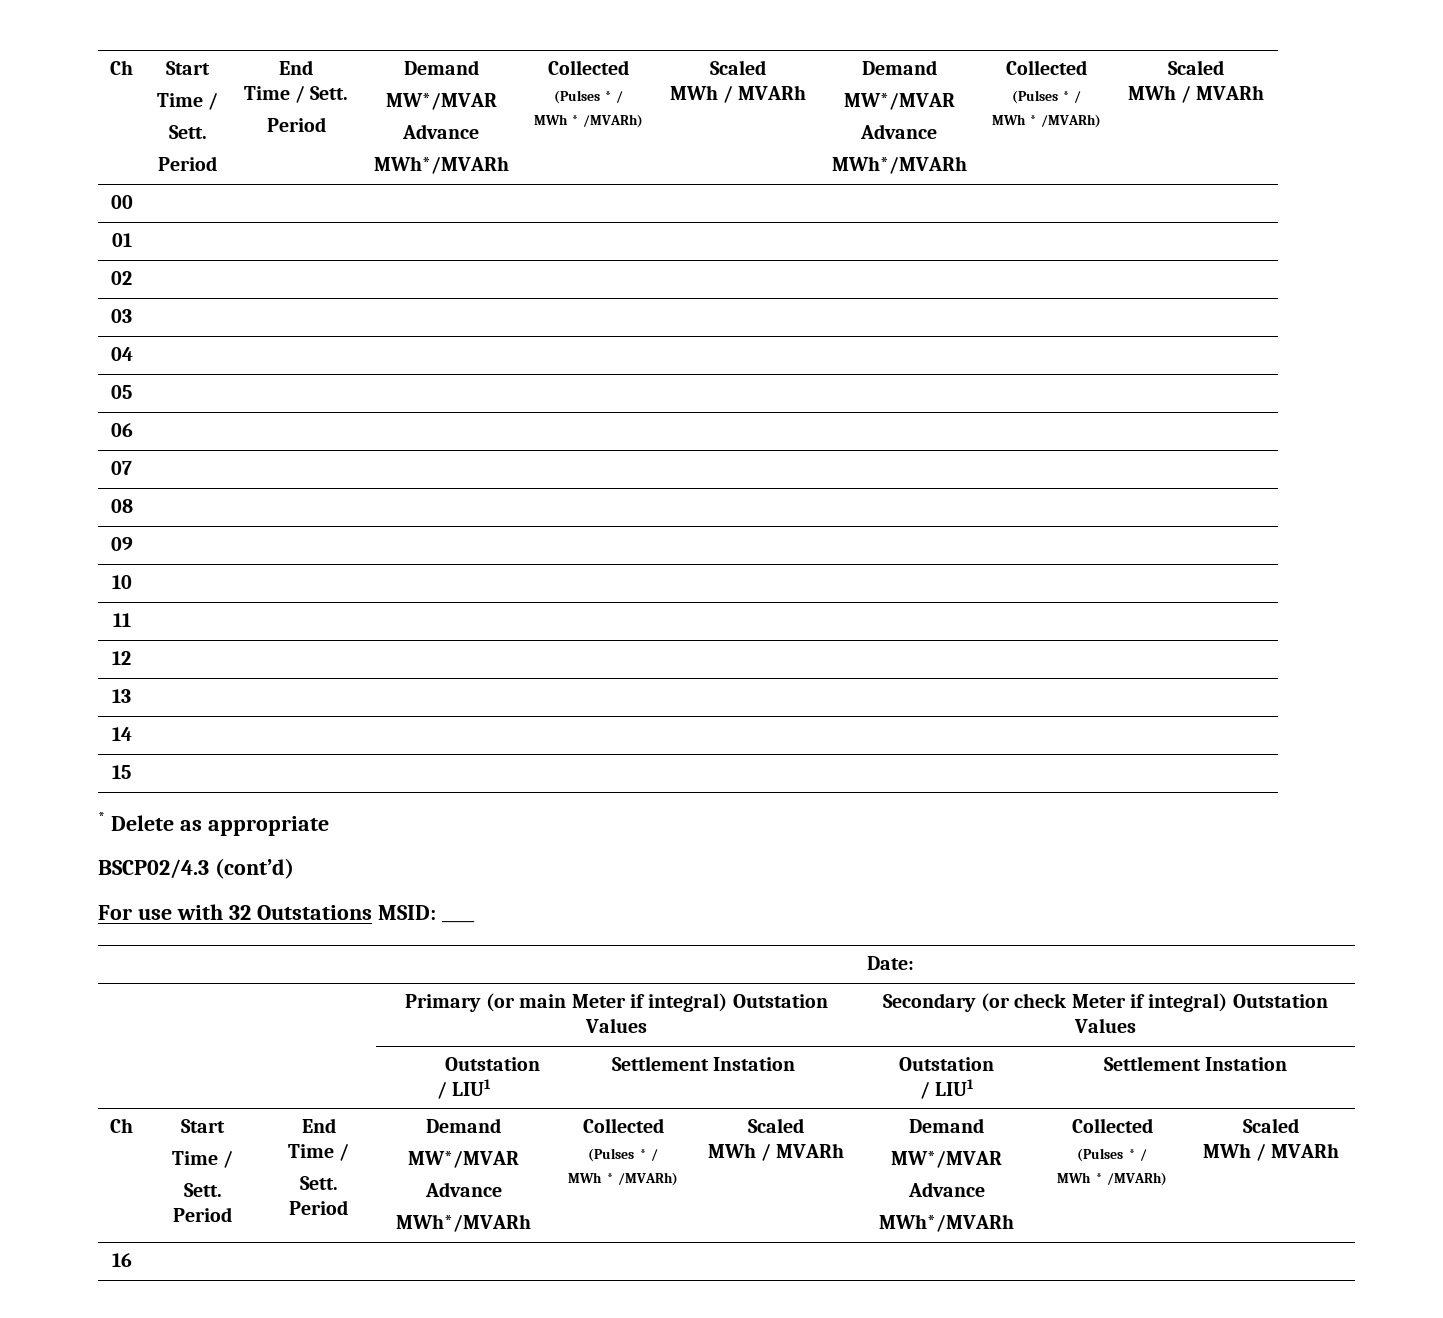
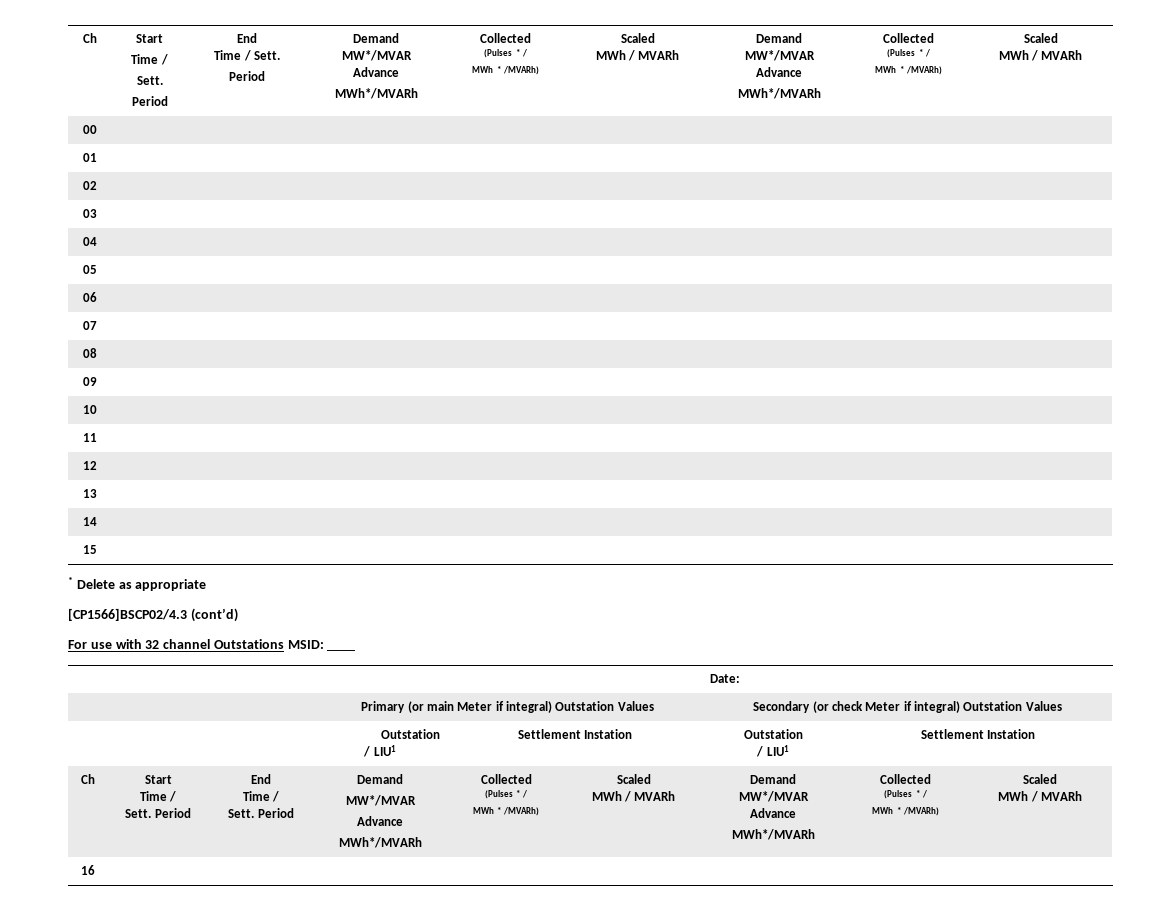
- BSCP02/4.3 (cont’d)
+ [CP1566]BSCP02/4.3 (cont’d)
- For use with 32 Outstations MSID: ____
+ For use with 32 channel Outstations MSID: ____

